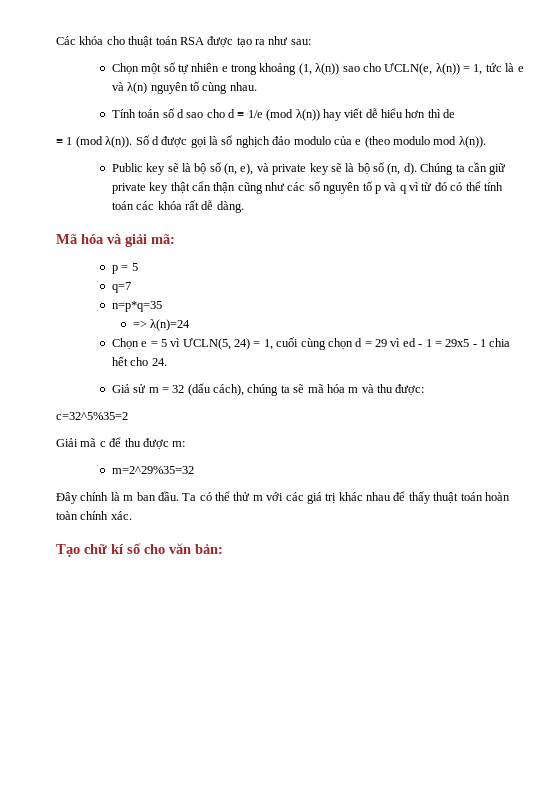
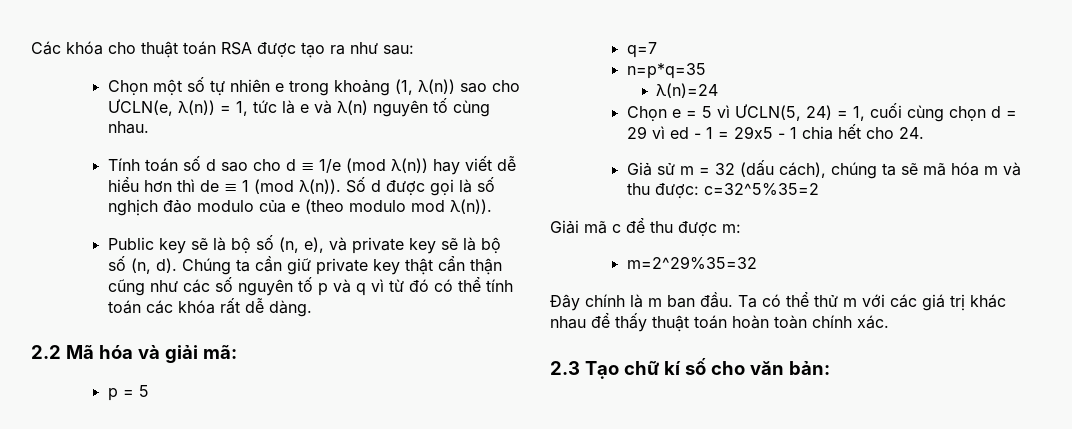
- Tính toán số d sao cho d ≡ 1/e (mod λ(n)) hay viết dễ hiểu hơn thì de
- ≡ 1 (mod λ(n)).
+ Tính toán số d sao cho d ≡ 1/e (mod λ(n)) hay viết dễ hiểu hơn thì de ≡ 1 (mod λ(n)).
- Mã hóa và giải mã:
+ 2.2 Mã hóa và giải mã:
- => λ(n)=24
+ λ(n)=24
- Giả sử m = 32 (dấu cách), chúng ta sẽ mã hóa m và thu được:
- c=32^5%35=2
+ Giả sử m = 32 (dấu cách), chúng ta sẽ mã hóa m và thu được: c=32^5%35=2
- Tạo chữ kí số cho văn bản:
+ 2.3 Tạo chữ kí số cho văn bản:

